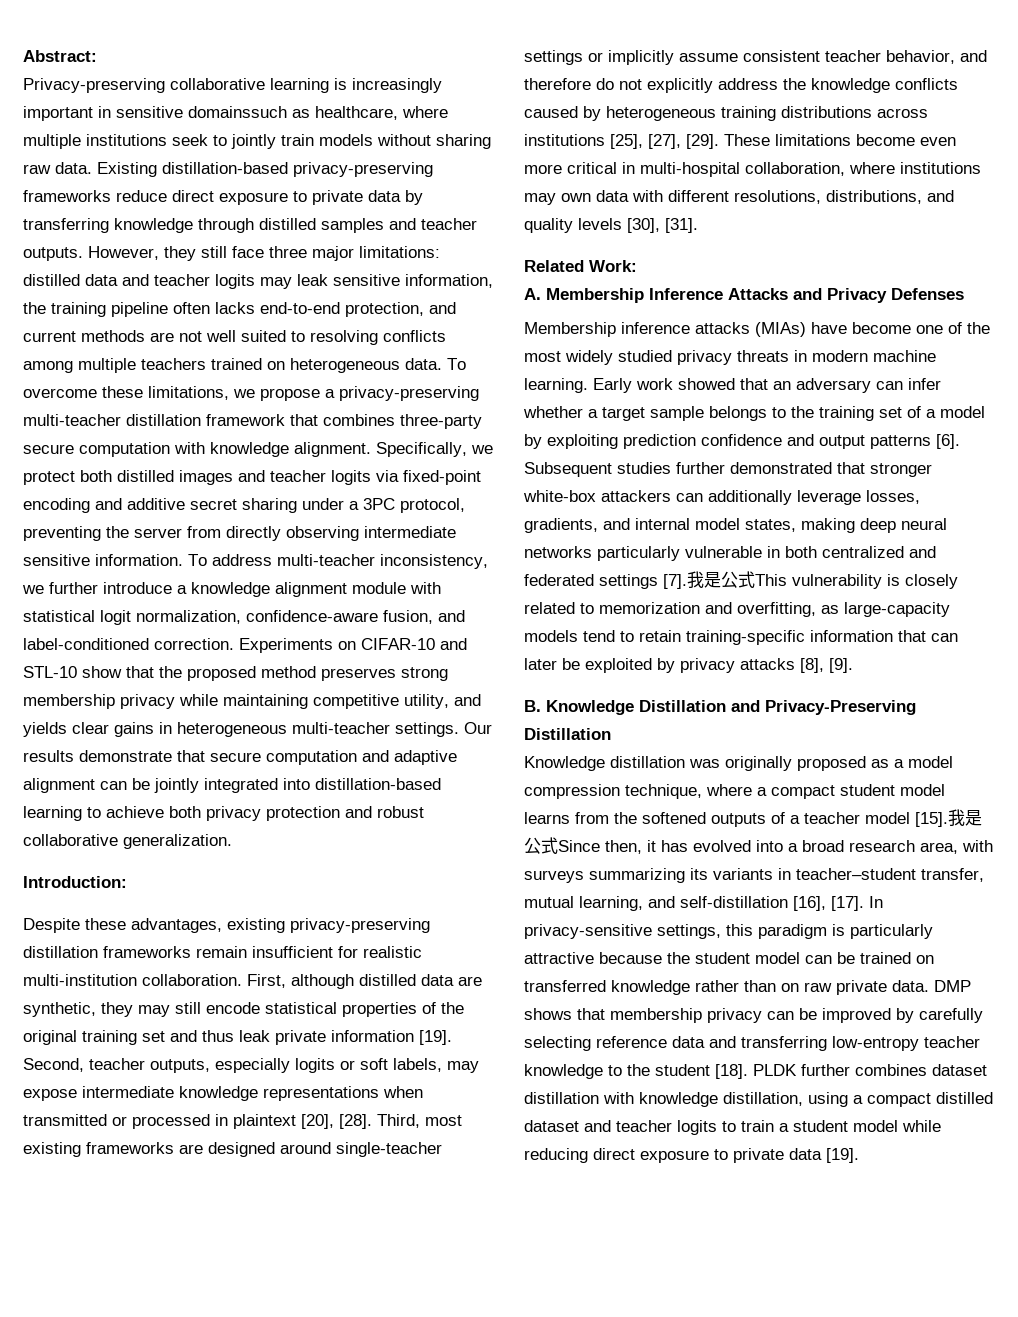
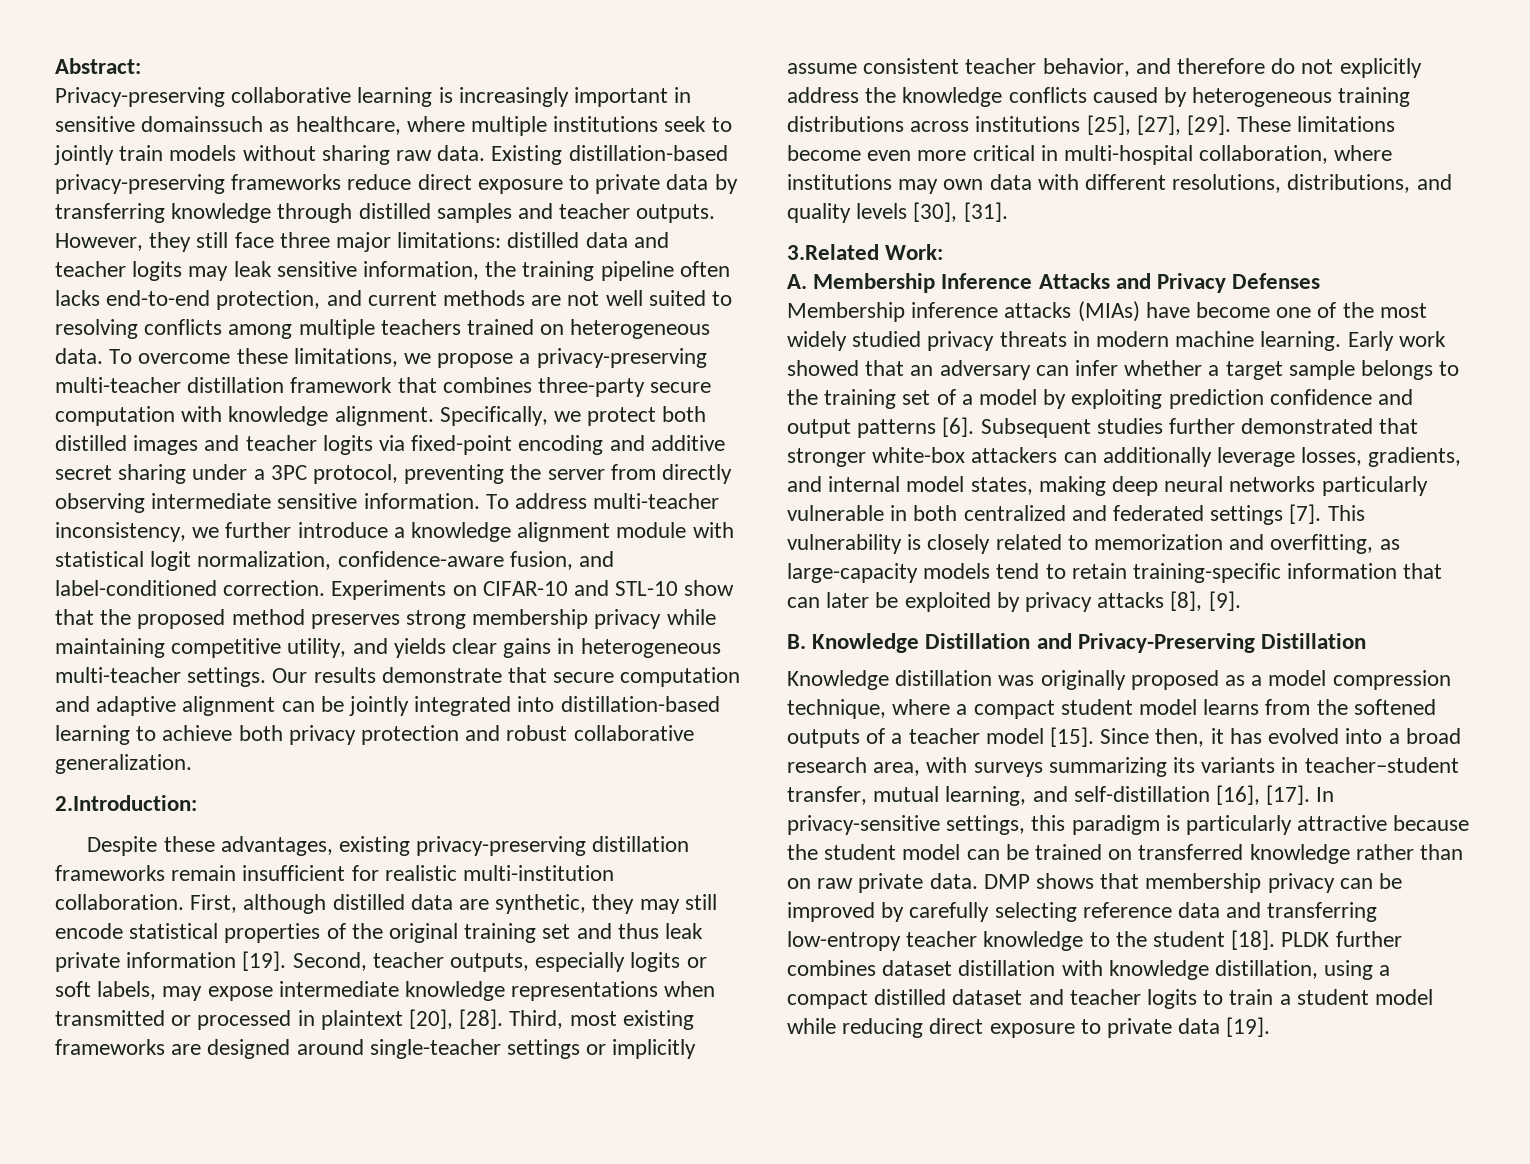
- Introduction:
+ 2.Introduction:
- Related Work:
+ 3.Related Work:
- 我是公式This vulnerability is closely related to memorization and overfitting, as large-capacity models tend to retain training-specific information that can later be exploited by privacy attacks [8], [9].
+ This vulnerability is closely related to memorization and overfitting, as large-capacity models tend to retain training-specific information that can later be exploited by privacy attacks [8], [9].
- 我是公式Since then, it has evolved into a broad research area, with surveys summarizing its variants in teacher–student transfer, mutual learning, and self-distillation [16], [17].
+ Since then, it has evolved into a broad research area, with surveys summarizing its variants in teacher–student transfer, mutual learning, and self-distillation [16], [17].

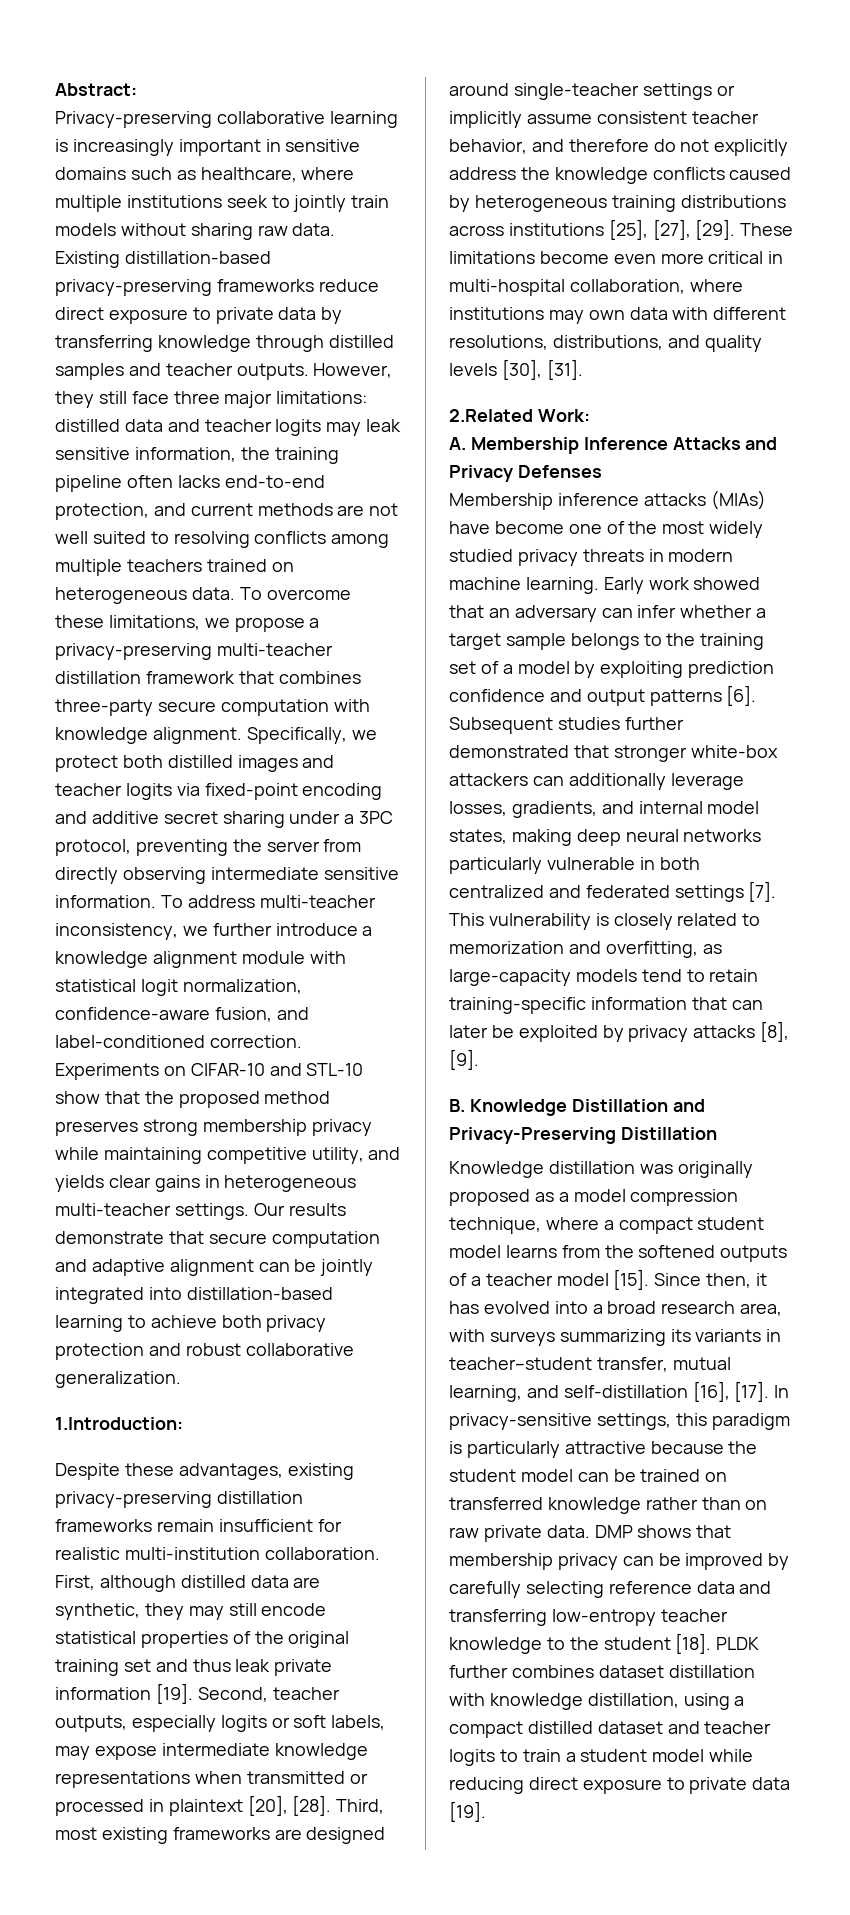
- Privacy-preserving collaborative learning is increasingly important in sensitive domainssuch as healthcare, where multiple institutions seek to jointly train models without sharing raw data.
+ Privacy-preserving collaborative learning is increasingly important in sensitive domains such as healthcare, where multiple institutions seek to jointly train models without sharing raw data.
- 2.Introduction:
+ 1.Introduction:
- 3.Related Work:
+ 2.Related Work:

